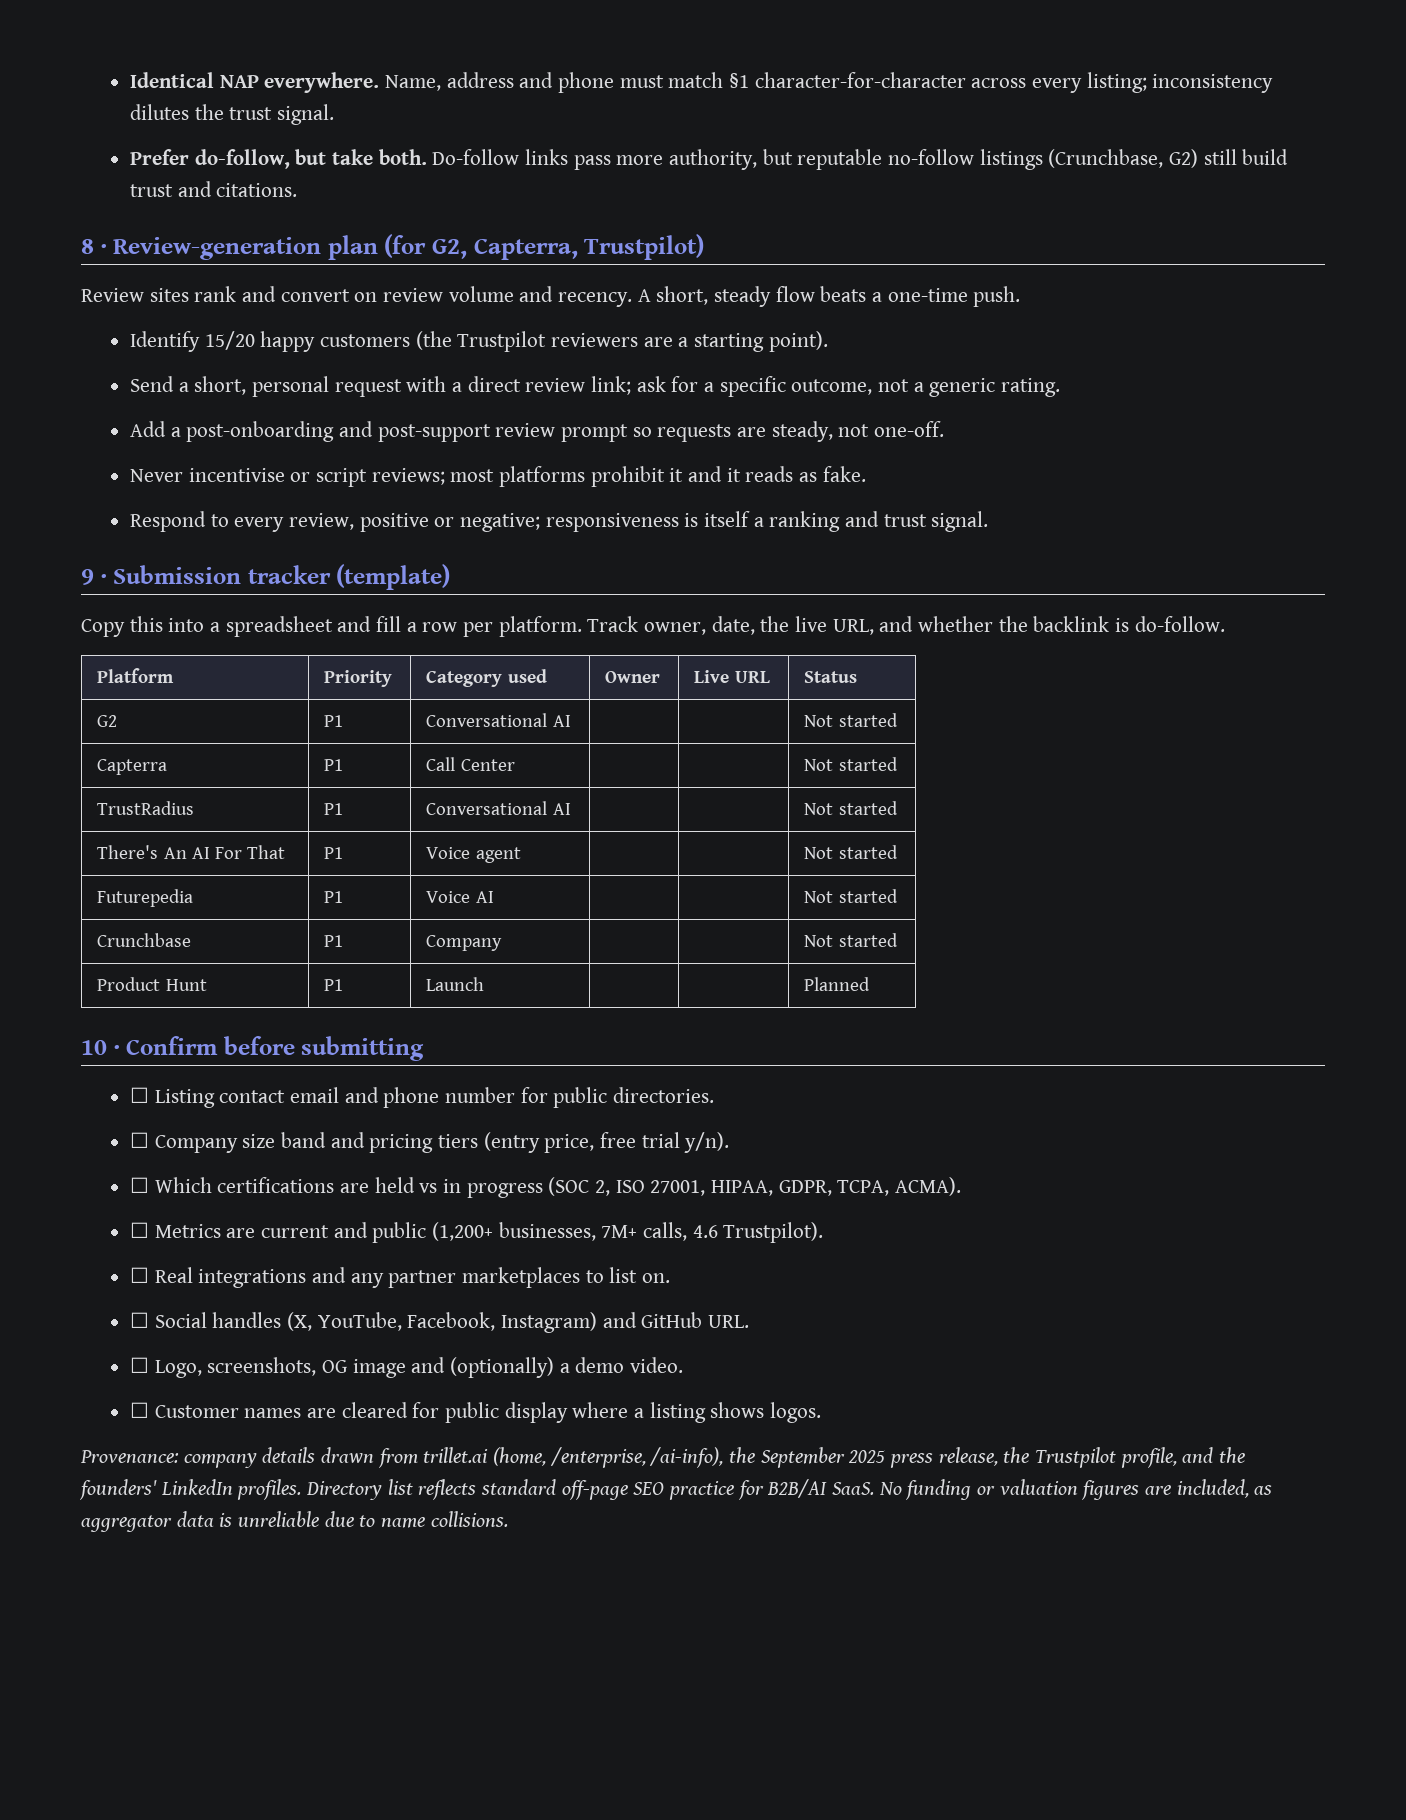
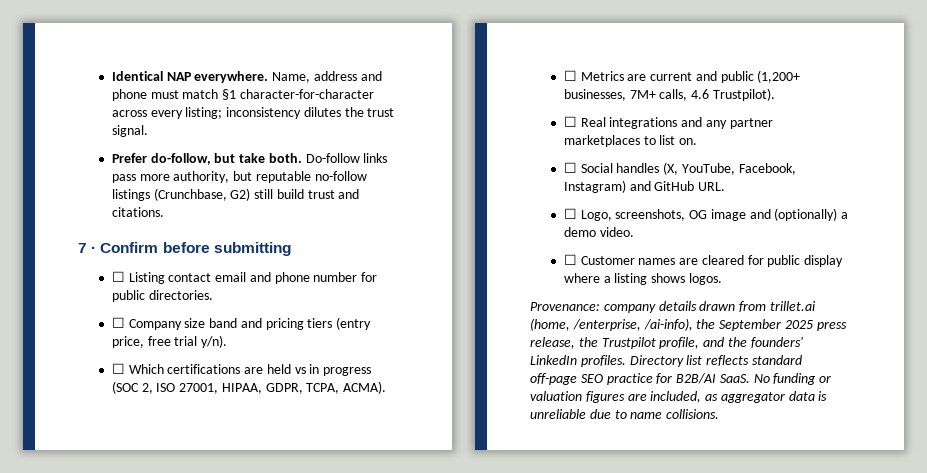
- 8 · Review-generation plan (for G2, Capterra, Trustpilot)
- Review sites rank and convert on review volume and recency. A short, steady flow beats a one-time push.
- Identify 15/20 happy customers (the Trustpilot reviewers are a starting point).
- Send a short, personal request with a direct review link; ask for a specific outcome, not a generic rating.
- Add a post-onboarding and post-support review prompt so requests are steady, not one-off.
- Never incentivise or script reviews; most platforms prohibit it and it reads as fake.
- Respond to every review, positive or negative; responsiveness is itself a ranking and trust signal.
- 9 · Submission tracker (template)
- Copy this into a spreadsheet and fill a row per platform. Track owner, date, the live URL, and whether the backlink is do-follow.
- Platform | Priority | Category used | Owner | Live URL | Status
- G2 | P1 | Conversational AI | | | Not started
- Capterra | P1 | Call Center | | | Not started
- TrustRadius | P1 | Conversational AI | | | Not started
- There's An AI For That | P1 | Voice agent | | | Not started
- Futurepedia | P1 | Voice AI | | | Not started
- Crunchbase | P1 | Company | | | Not started
- Product Hunt | P1 | Launch | | | Planned
- 10 · Confirm before submitting
+ 7 · Confirm before submitting

